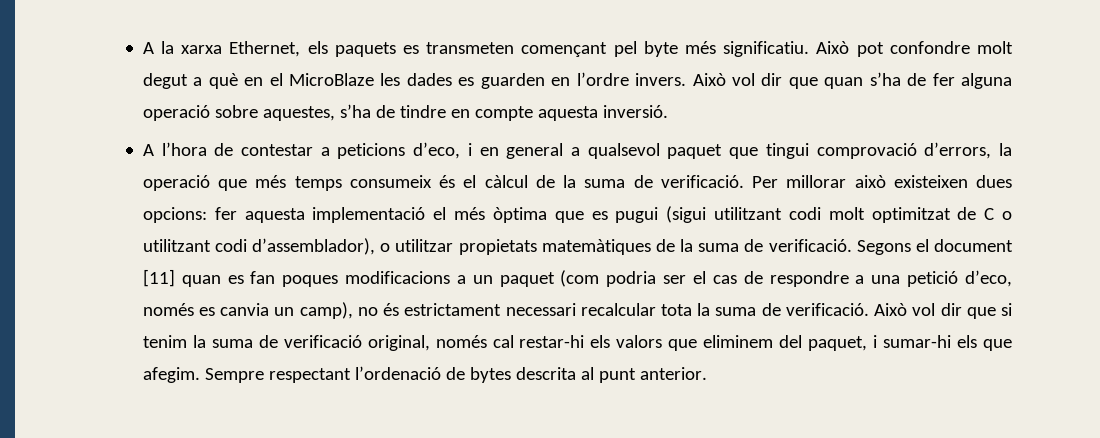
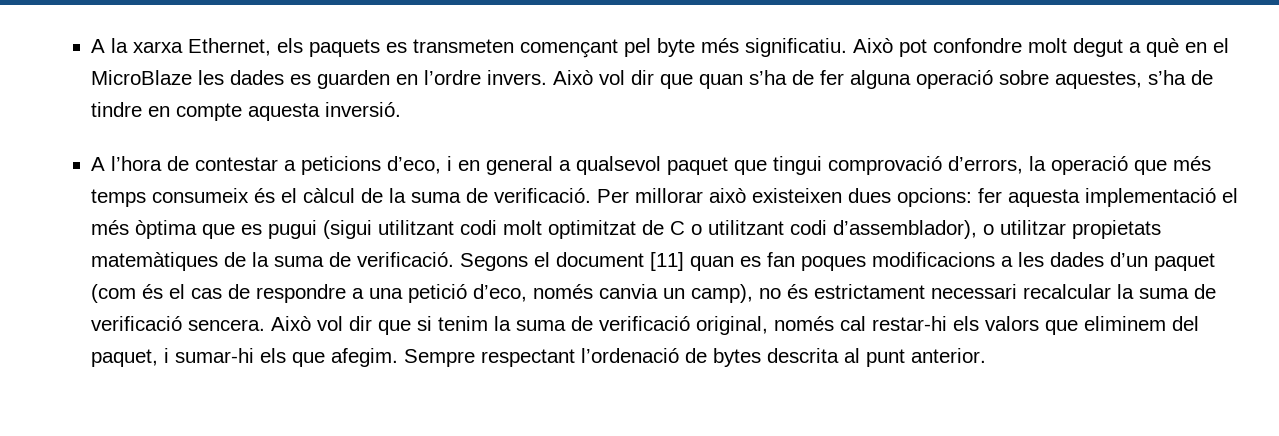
- Segons el document [11] quan es fan poques modificacions a un paquet (com podria ser el cas de respondre a una petició d’eco, només es canvia un camp), no és estrictament necessari recalcular tota la suma de verificació.
+ Segons el document [11] quan es fan poques modificacions a les dades d’un paquet (com és el cas de respondre a una petició d’eco, només canvia un camp), no és estrictament necessari recalcular la suma de verificació sencera.

